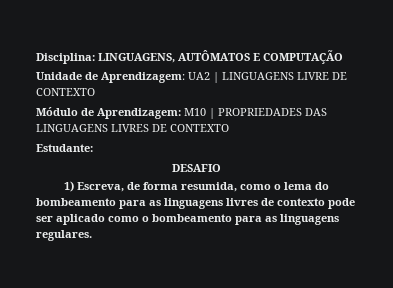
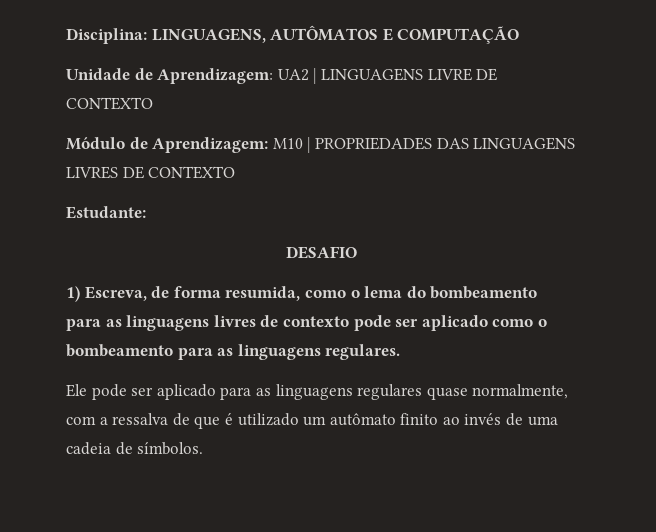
+ Ele pode ser aplicado para as linguagens regulares quase normalmente, com a ressalva de que é utilizado um autômato finito ao invés de uma cadeia de símbolos.

